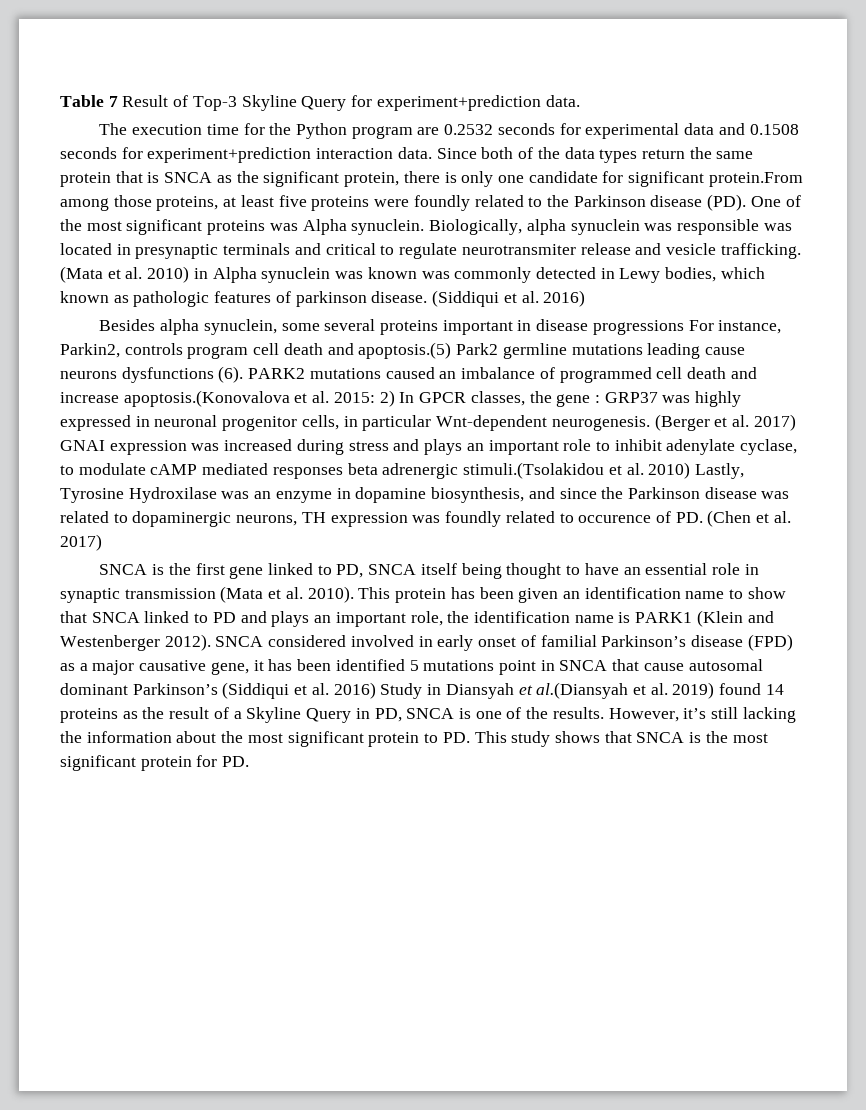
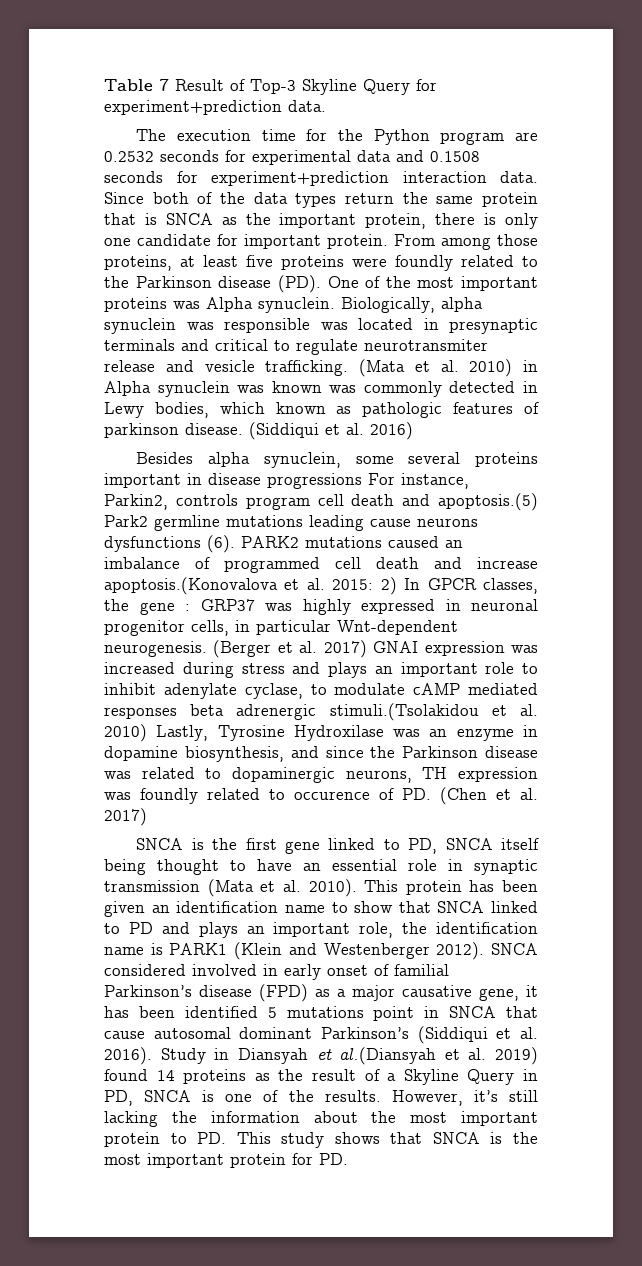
- Since both of the data types return the same protein that is SNCA as the significant protein, there is only one candidate for significant protein.From among those proteins, at least five proteins were foundly related to the Parkinson disease (PD). One of the most significant proteins was Alpha synuclein.
+ Since both of the data types return the same protein that is SNCA as the important protein, there is only one candidate for important protein. From among those proteins, at least five proteins were foundly related to the Parkinson disease (PD). One of the most important proteins was Alpha synuclein.
- SNCA considered involved in early onset of familial Parkinson’s disease (FPD) as a major causative gene, it has been identified 5 mutations point in SNCA that cause autosomal dominant Parkinson’s (Siddiqui et al. 2016) Study in Diansyah et al.(Diansyah et al. 2019) found 14 proteins as the result of a Skyline Query in PD, SNCA is one of the results.
+ SNCA considered involved in early onset of familial Parkinson’s disease (FPD) as a major causative gene, it has been identified 5 mutations point in SNCA that cause autosomal dominant Parkinson’s (Siddiqui et al. 2016). Study in Diansyah et al.(Diansyah et al. 2019) found 14 proteins as the result of a Skyline Query in PD, SNCA is one of the results.
- However, it’s still lacking the information about the most significant protein to PD. This study shows that SNCA is the most significant protein for PD.
+ However, it’s still lacking the information about the most important protein to PD. This study shows that SNCA is the most important protein for PD.

